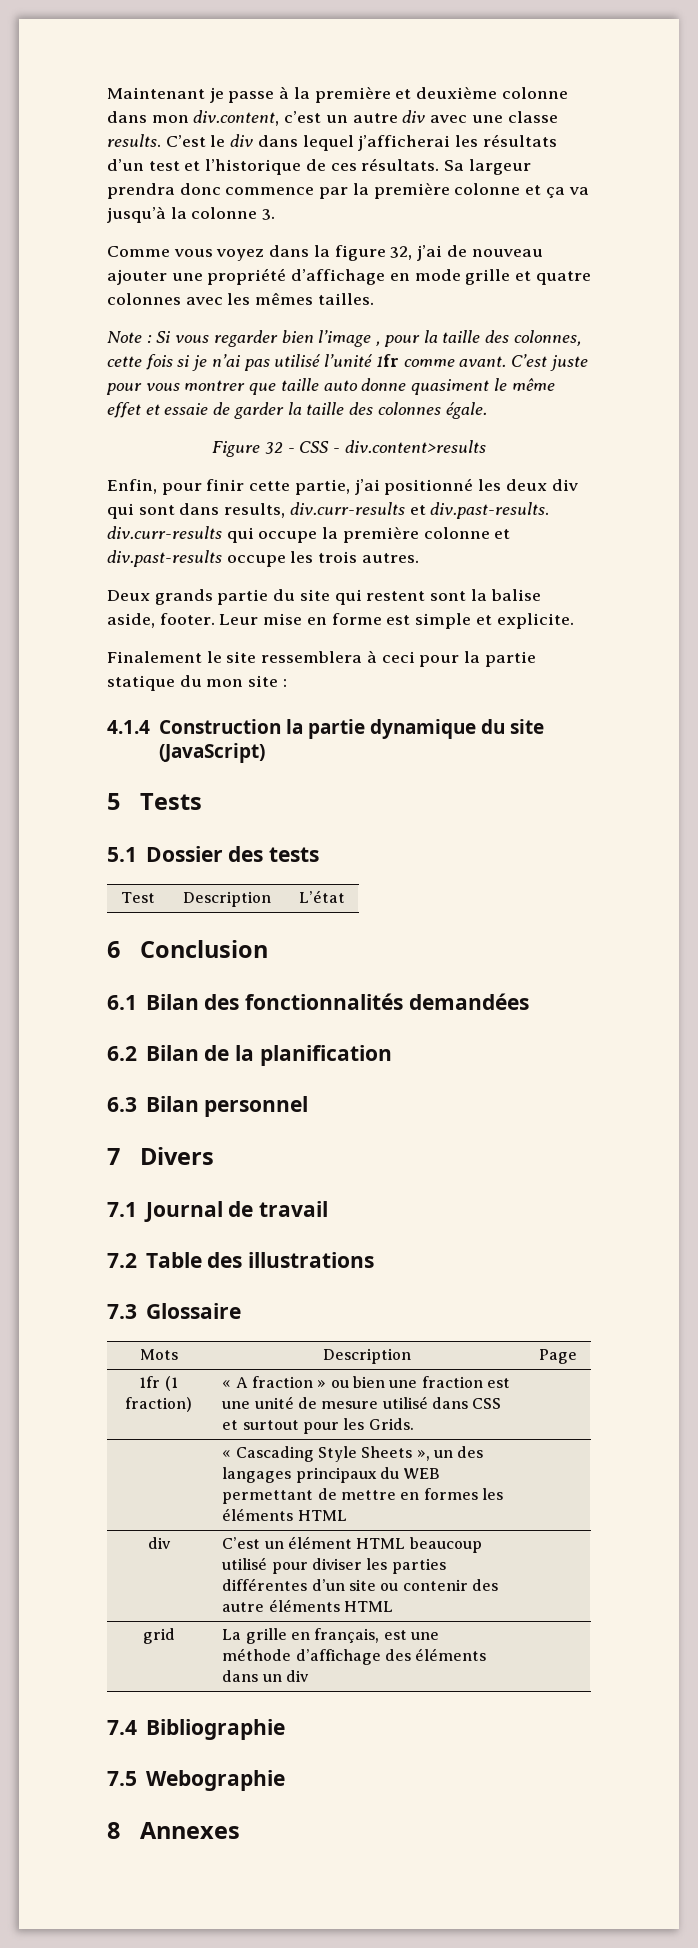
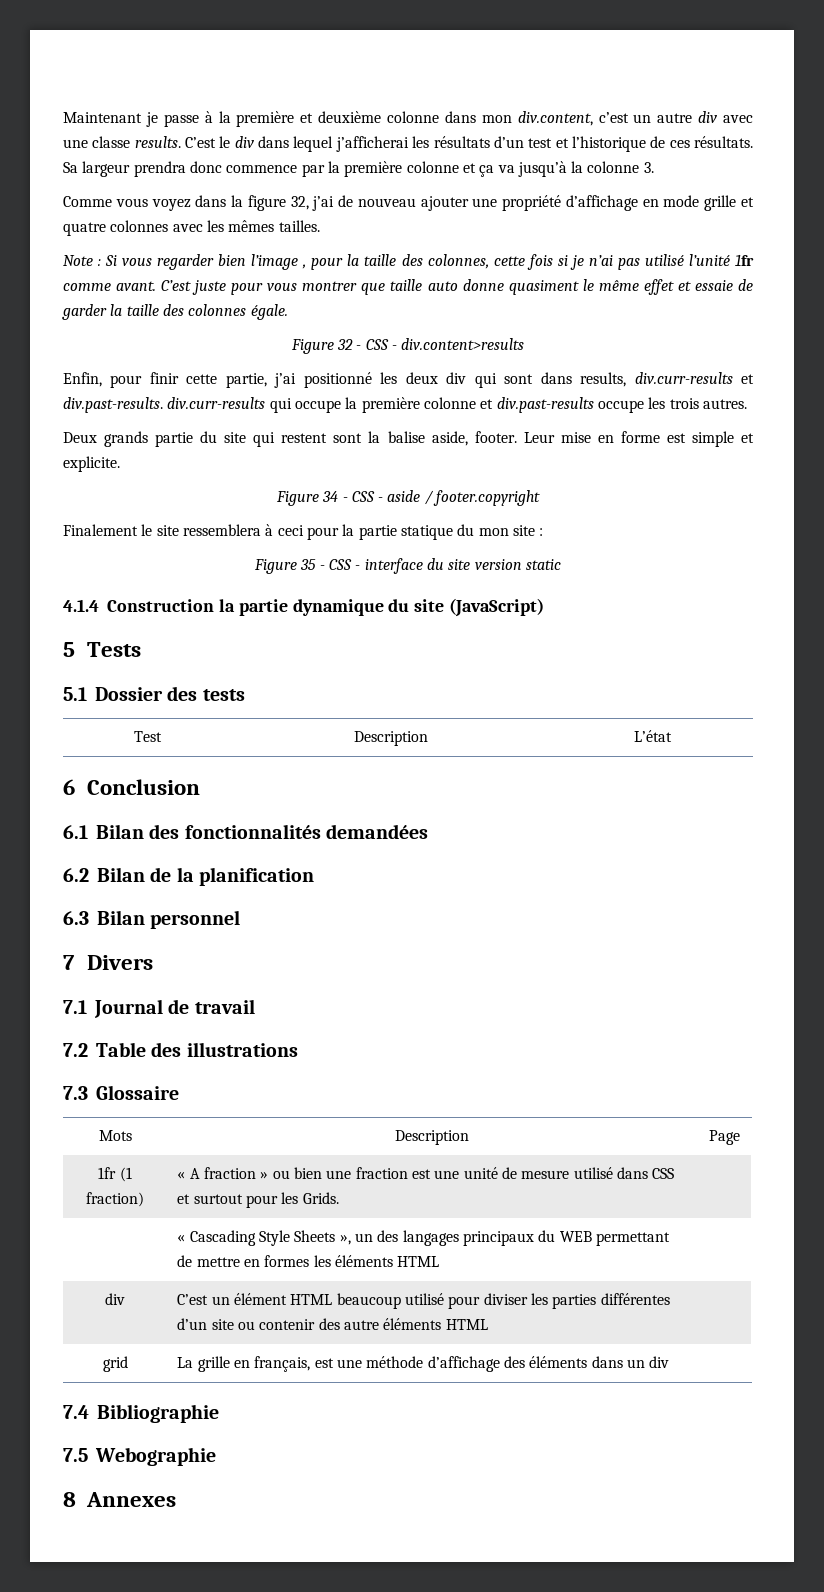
+ Figure 34 - CSS - aside / footer.copyright
+ Figure 35 - CSS - interface du site version static

